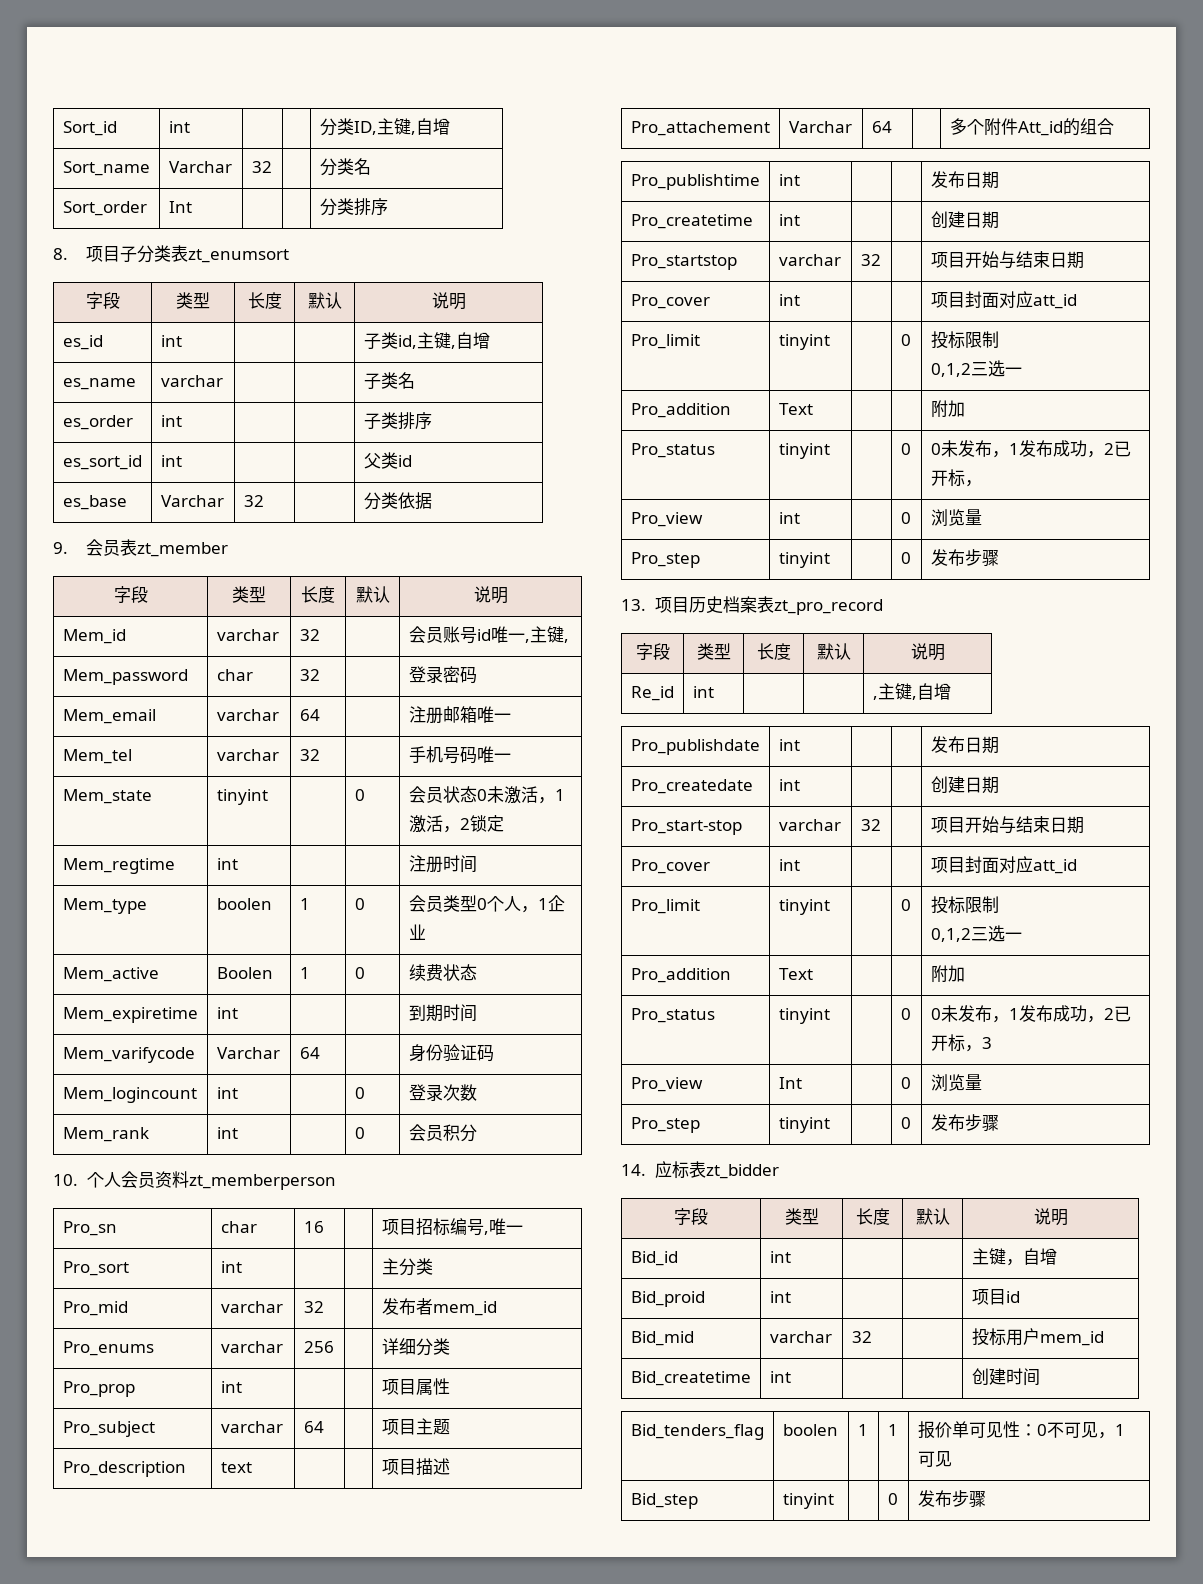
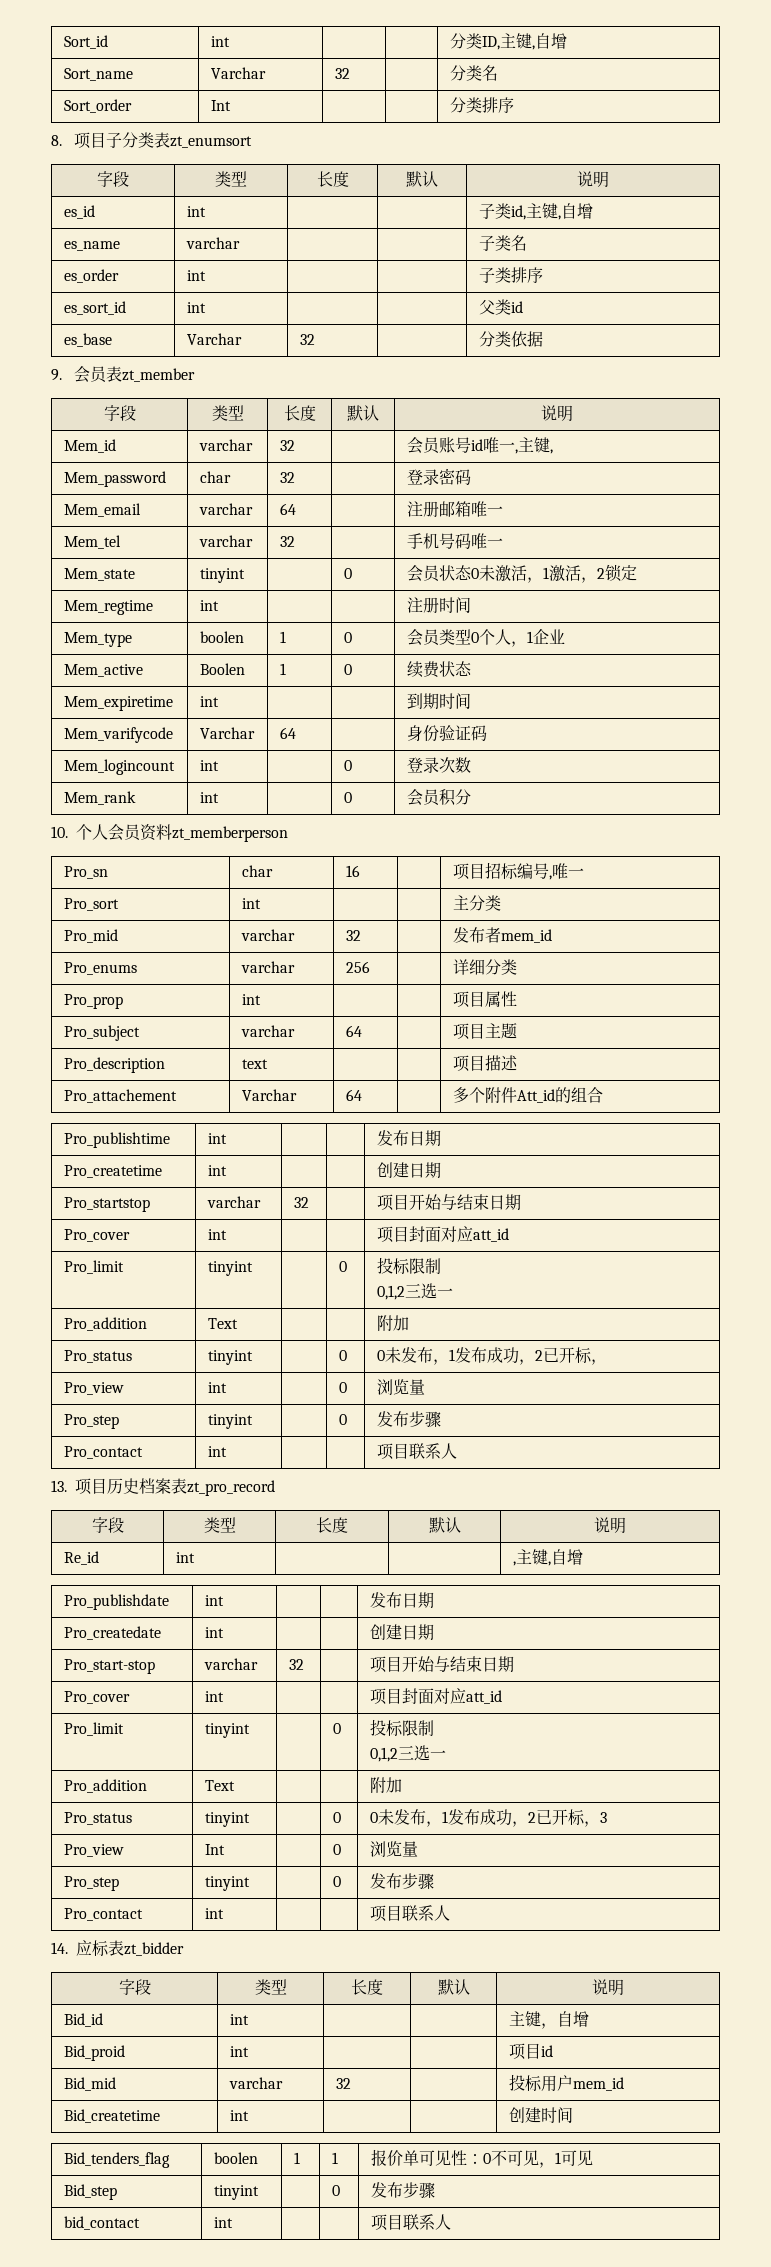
  Pro_view | int | | 0 | 浏览量
  Pro_step | tinyint | | 0 | 发布步骤
+ Pro_contact | int | | | 项目联系人
  Pro_view | Int | | 0 | 浏览量
  Pro_step | tinyint | | 0 | 发布步骤
+ Pro_contact | int | | | 项目联系人
+ bid_contact | int | | | 项目联系人

